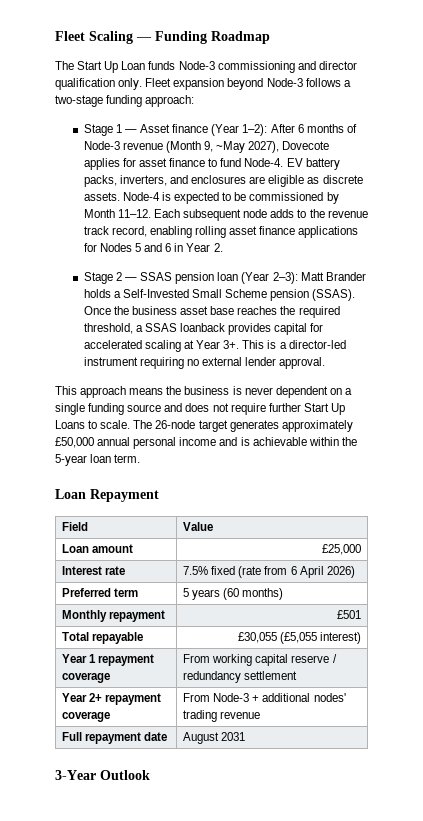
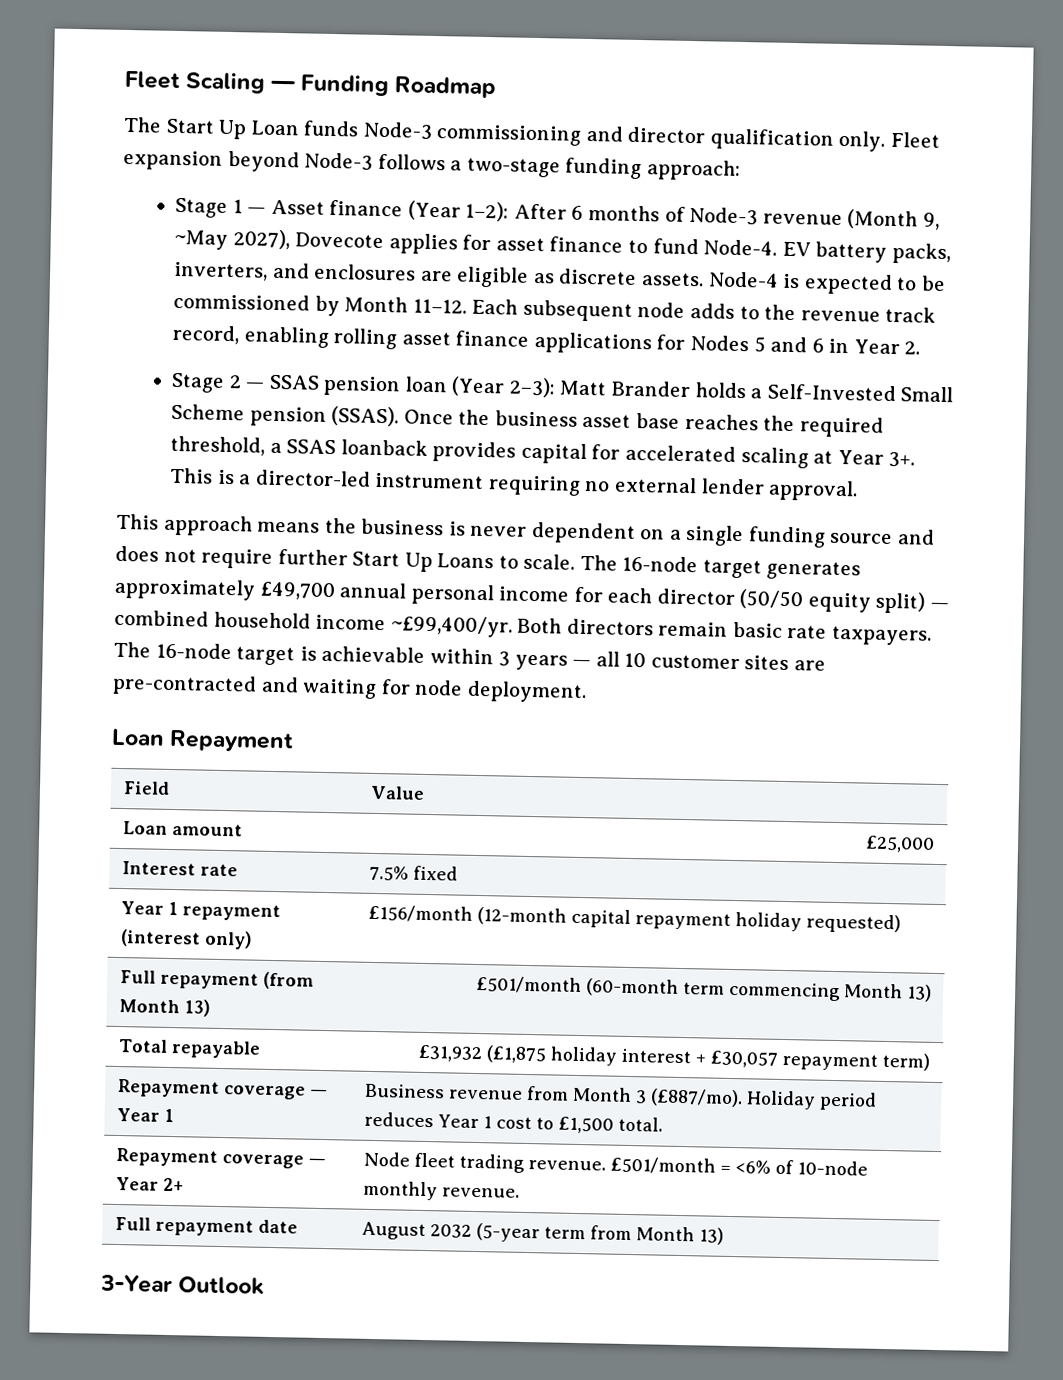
- The 26-node target generates approximately £50,000 annual personal income and is achievable within the 5-year loan term.
+ The 16-node target generates approximately £49,700 annual personal income for each director (50/50 equity split) — combined household income ~£99,400/yr. Both directors remain basic rate taxpayers. The 16-node target is achievable within 3 years — all 10 customer sites are pre-contracted and waiting for node deployment.
- Interest rate | 7.5% fixed (rate from 6 April 2026)
- Preferred term | 5 years (60 months)
- Monthly repayment | £501
- Total repayable | £30,055 (£5,055 interest)
- Year 1 repayment coverage | From working capital reserve / redundancy settlement
- Year 2+ repayment coverage | From Node-3 + additional nodes' trading revenue
- Full repayment date | August 2031
+ Interest rate | 7.5% fixed
+ Year 1 repayment (interest only) | £156/month (12-month capital repayment holiday requested)
+ Full repayment (from Month 13) | £501/month (60-month term commencing Month 13)
+ Total repayable | £31,932 (£1,875 holiday interest + £30,057 repayment term)
+ Repayment coverage — Year 1 | Business revenue from Month 3 (£887/mo). Holiday period reduces Year 1 cost to £1,500 total.
+ Repayment coverage — Year 2+ | Node fleet trading revenue. £501/month = <6% of 10-node monthly revenue.
+ Full repayment date | August 2032 (5-year term from Month 13)

